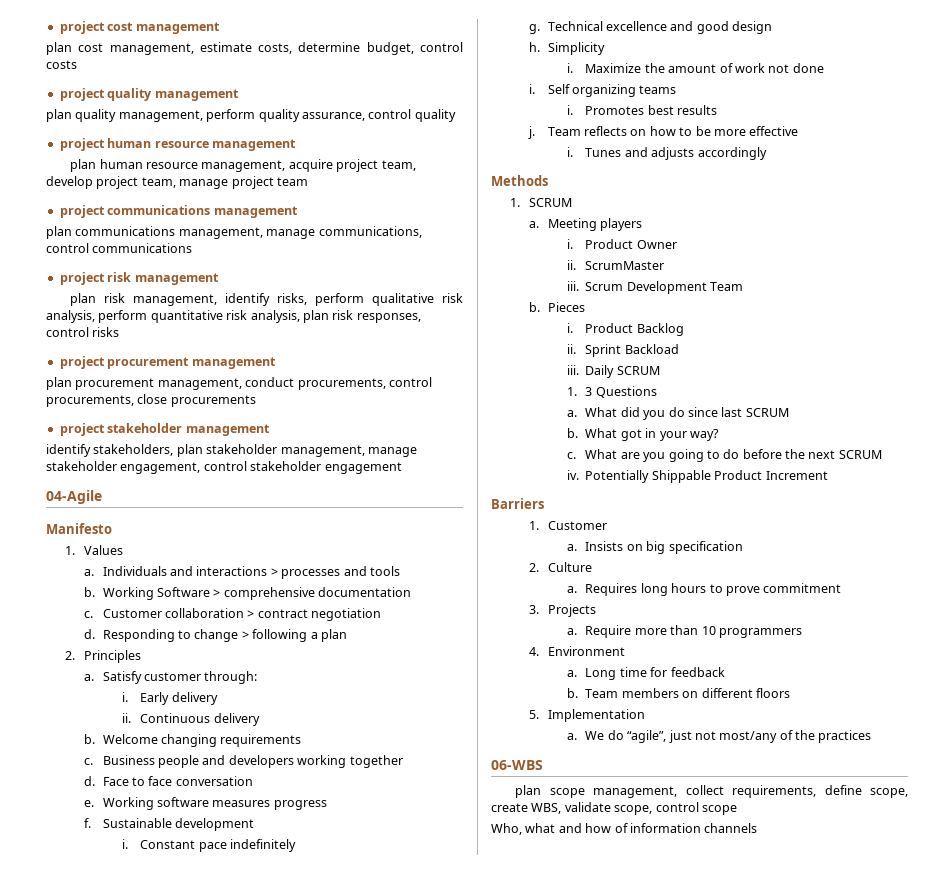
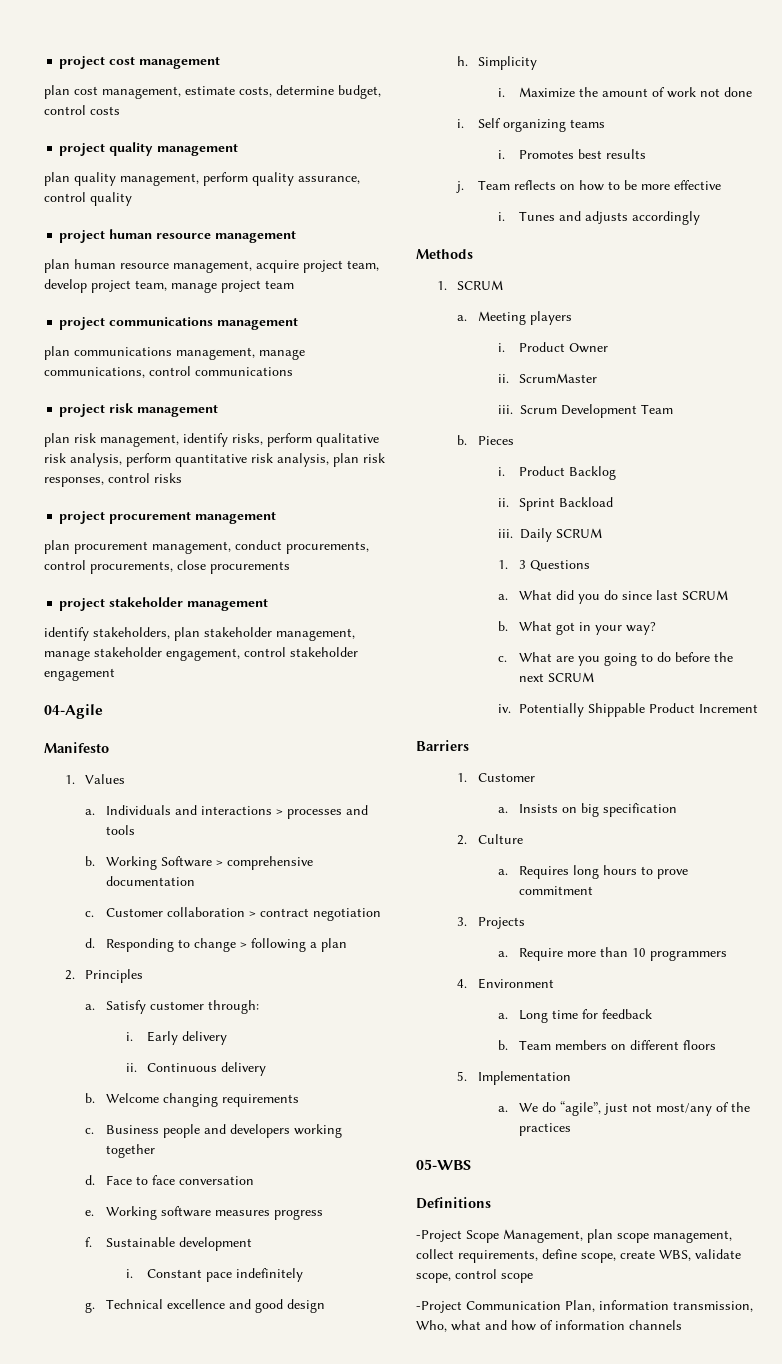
- 06-WBS
- plan scope management, collect requirements, define scope, create WBS, validate scope, control scope
+ 05-WBS
+ Definitions
+ -Project Scope Management, plan scope management, collect requirements, define scope, create WBS, validate scope, control scope
- Who, what and how of information channels
+ -Project Communication Plan, information transmission, Who, what and how of information channels

